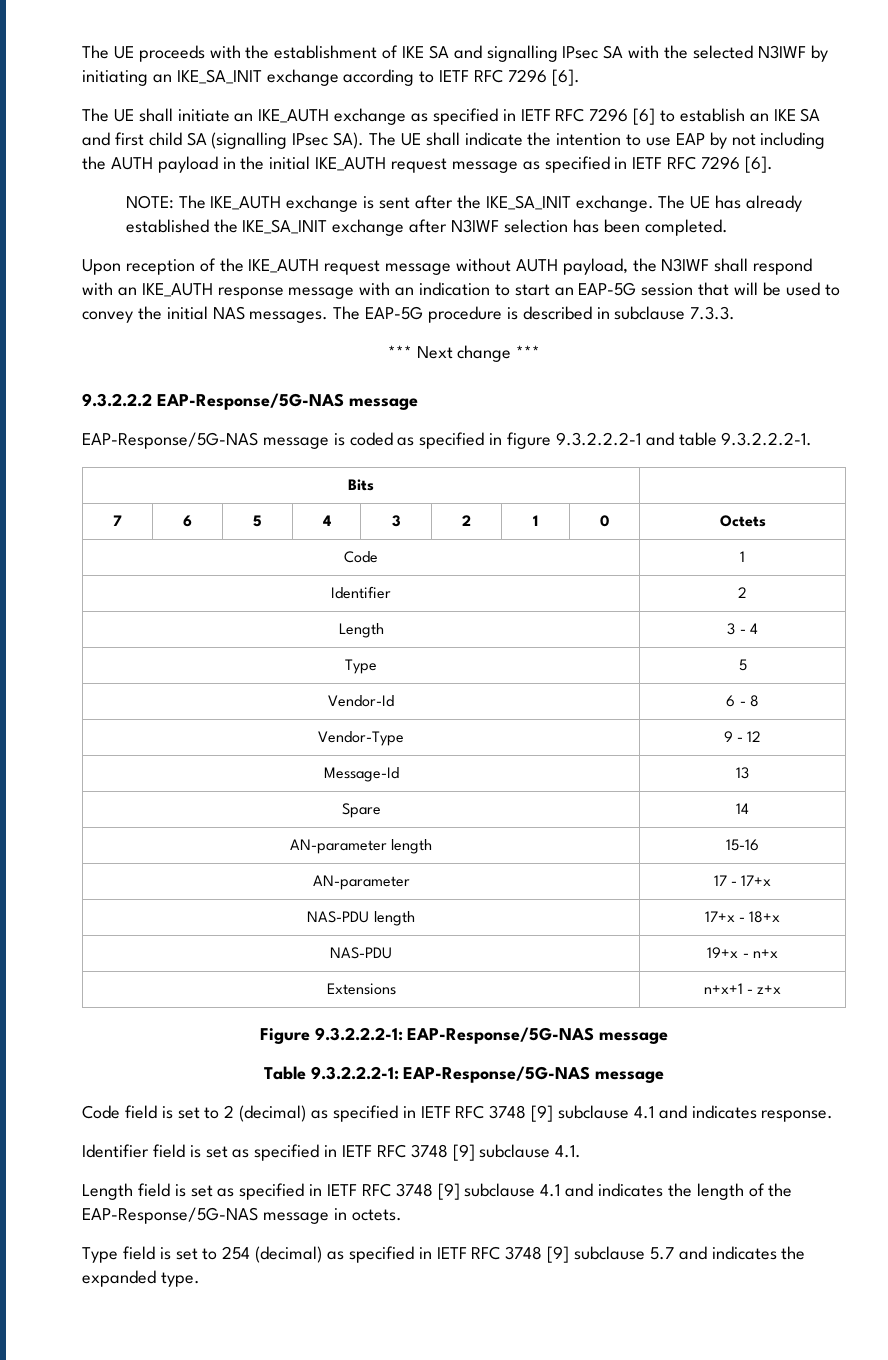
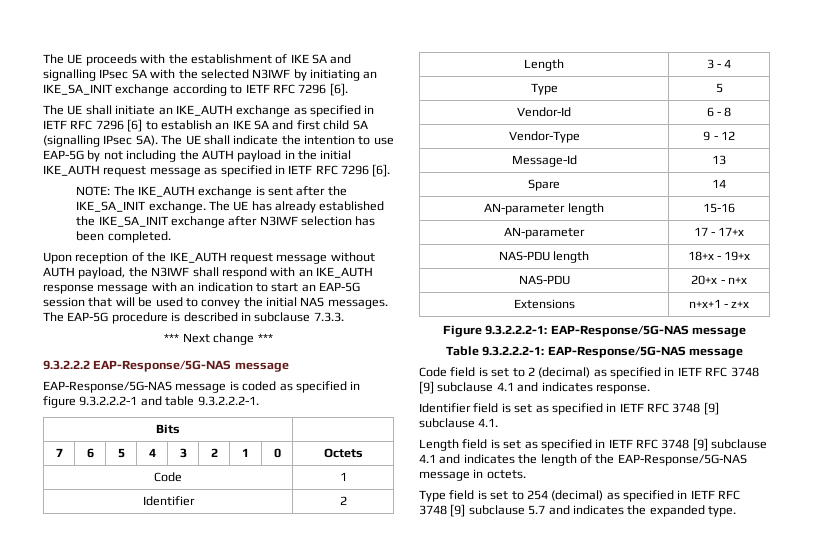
- The UE shall initiate an IKE_AUTH exchange as specified in IETF RFC 7296 [6] to establish an IKE SA and first child SA (signalling IPsec SA). The UE shall indicate the intention to use EAP by not including the AUTH payload in the initial IKE_AUTH request message as specified in IETF RFC 7296 [6].
+ The UE shall initiate an IKE_AUTH exchange as specified in IETF RFC 7296 [6] to establish an IKE SA and first child SA (signalling IPsec SA). The UE shall indicate the intention to use EAP-5G by not including the AUTH payload in the initial IKE_AUTH request message as specified in IETF RFC 7296 [6].
- NAS-PDU length | 17+x - 18+x
+ NAS-PDU length | 18+x - 19+x
- NAS-PDU | 19+x - n+x
+ NAS-PDU | 20+x - n+x

